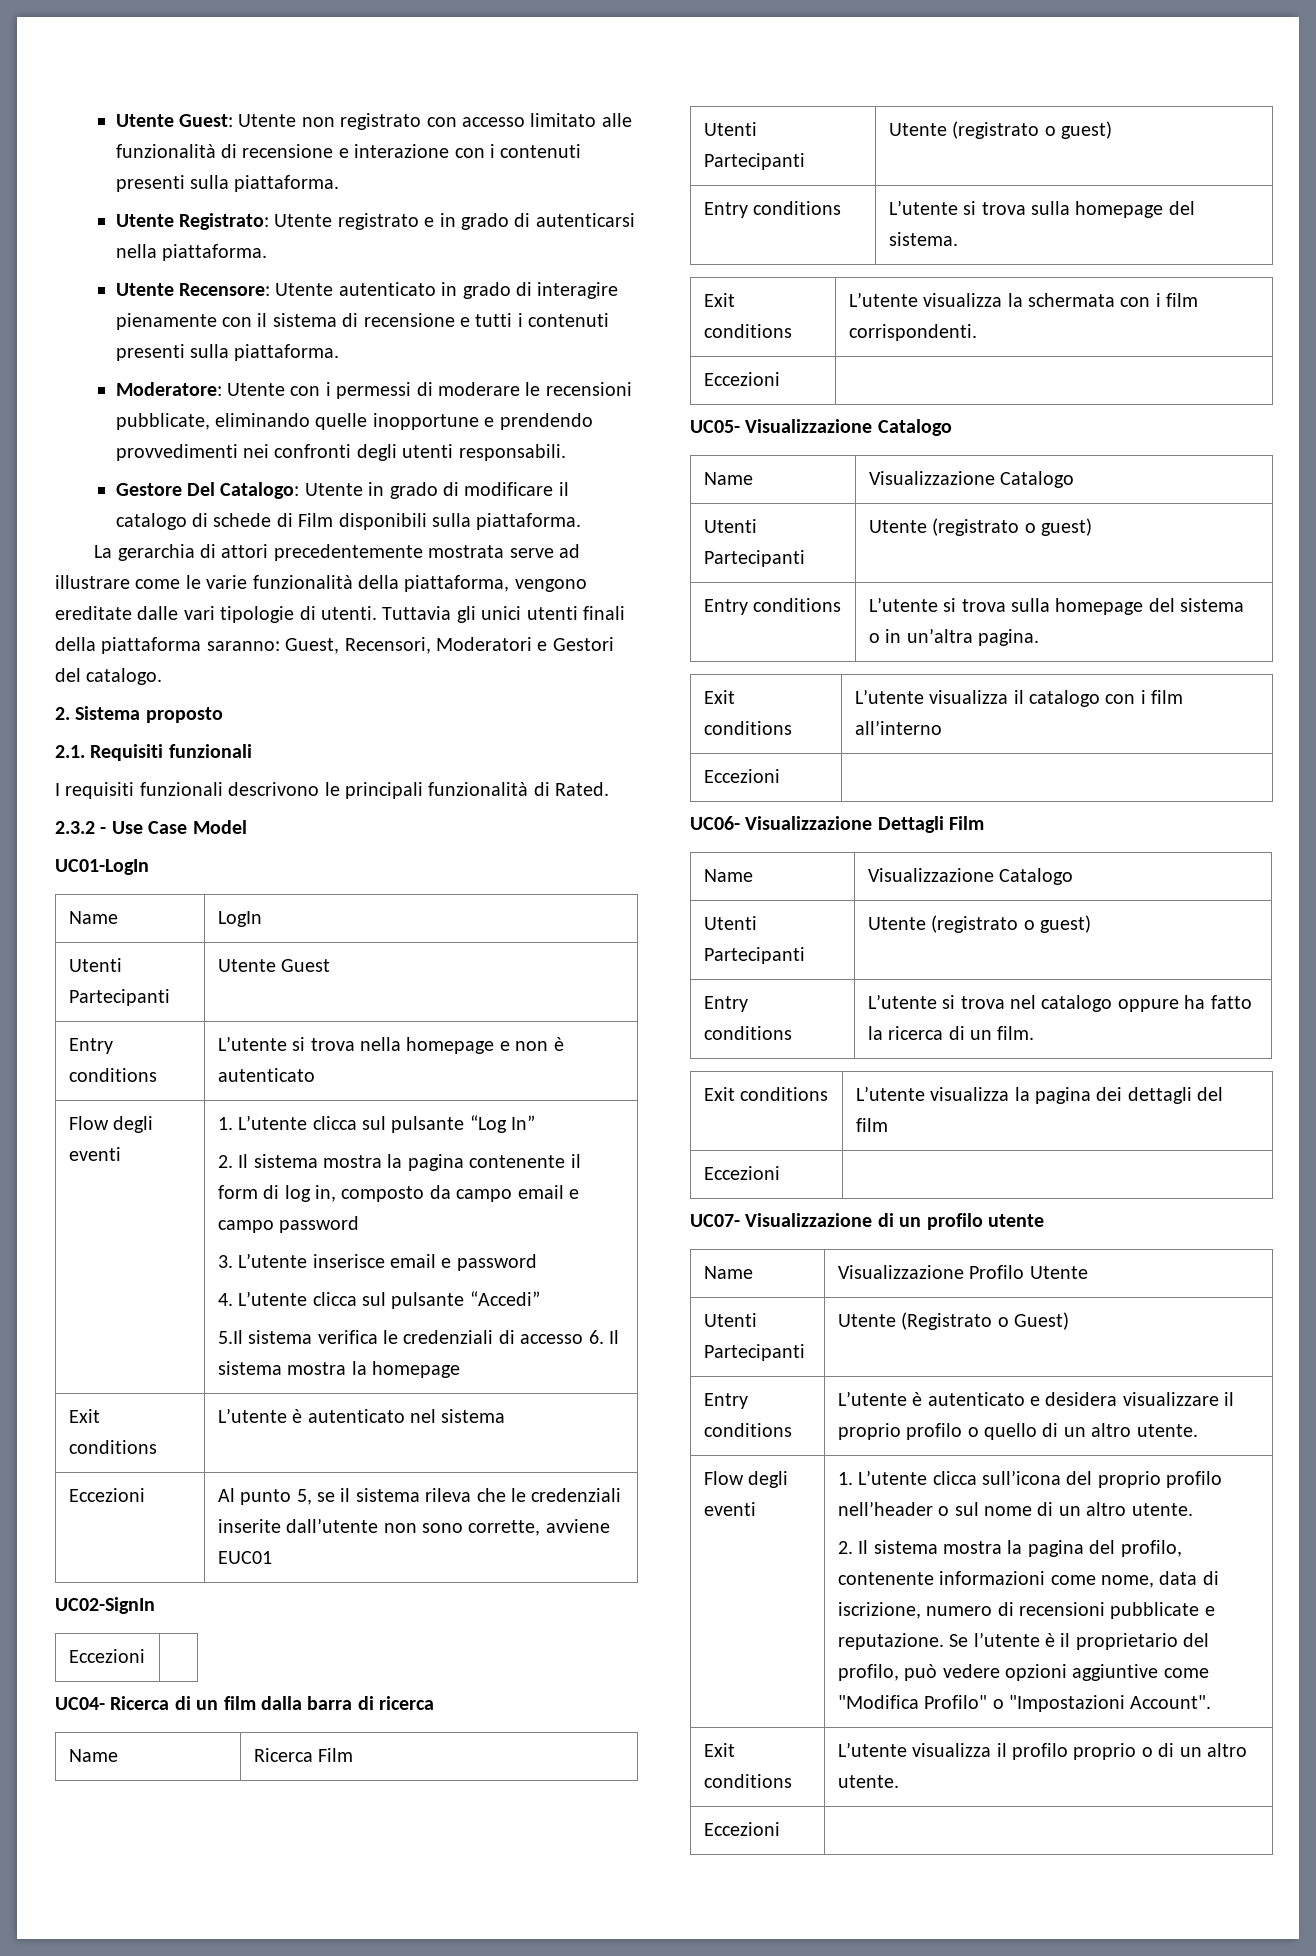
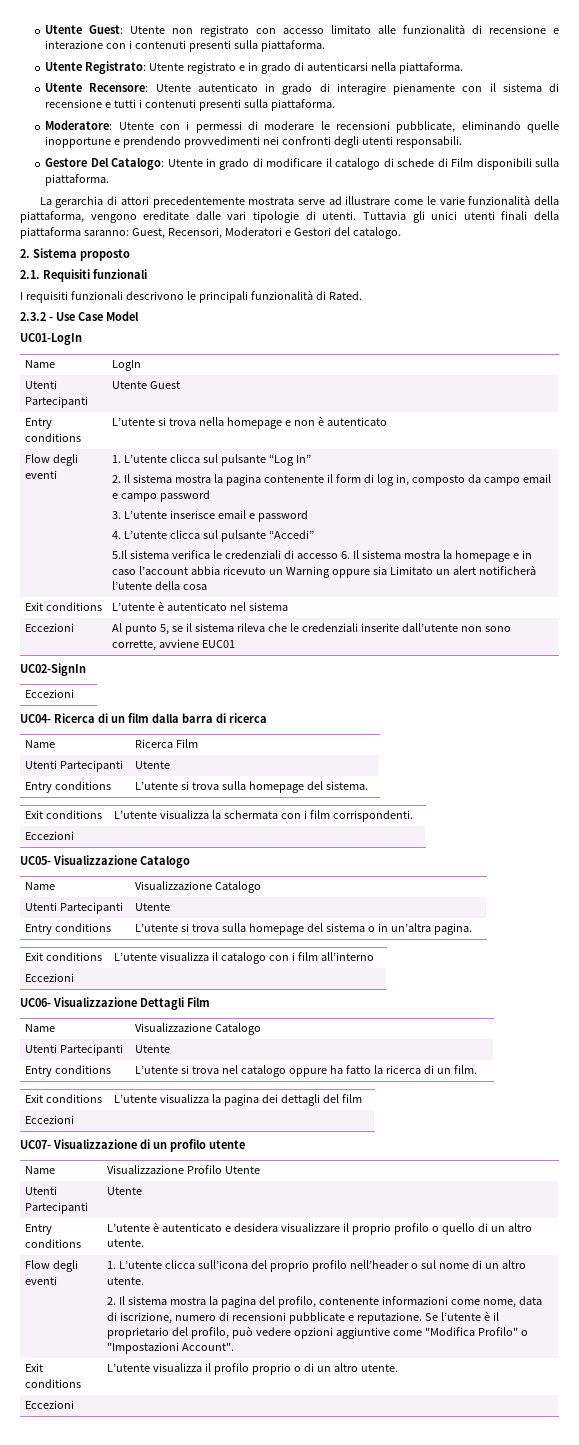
- 5.Il sistema verifica le credenziali di accesso 6. Il sistema mostra la homepage
+ 5.Il sistema verifica le credenziali di accesso 6. Il sistema mostra la homepage e in caso l’account abbia ricevuto un Warning oppure sia Limitato un alert notificherà l’utente della cosa
  Name | Ricerca Film
- Utenti Partecipanti | Utente (registrato o guest)
+ Utenti Partecipanti | Utente
  UC05- Visualizzazione Catalogo
  Name | Visualizzazione Catalogo
- Utenti Partecipanti | Utente (registrato o guest)
+ Utenti Partecipanti | Utente
  UC06- Visualizzazione Dettagli Film
  Name | Visualizzazione Catalogo
- Utenti Partecipanti | Utente (registrato o guest)
+ Utenti Partecipanti | Utente
  Name | Visualizzazione Profilo Utente
- Utenti Partecipanti | Utente (Registrato o Guest)
+ Utenti Partecipanti | Utente

